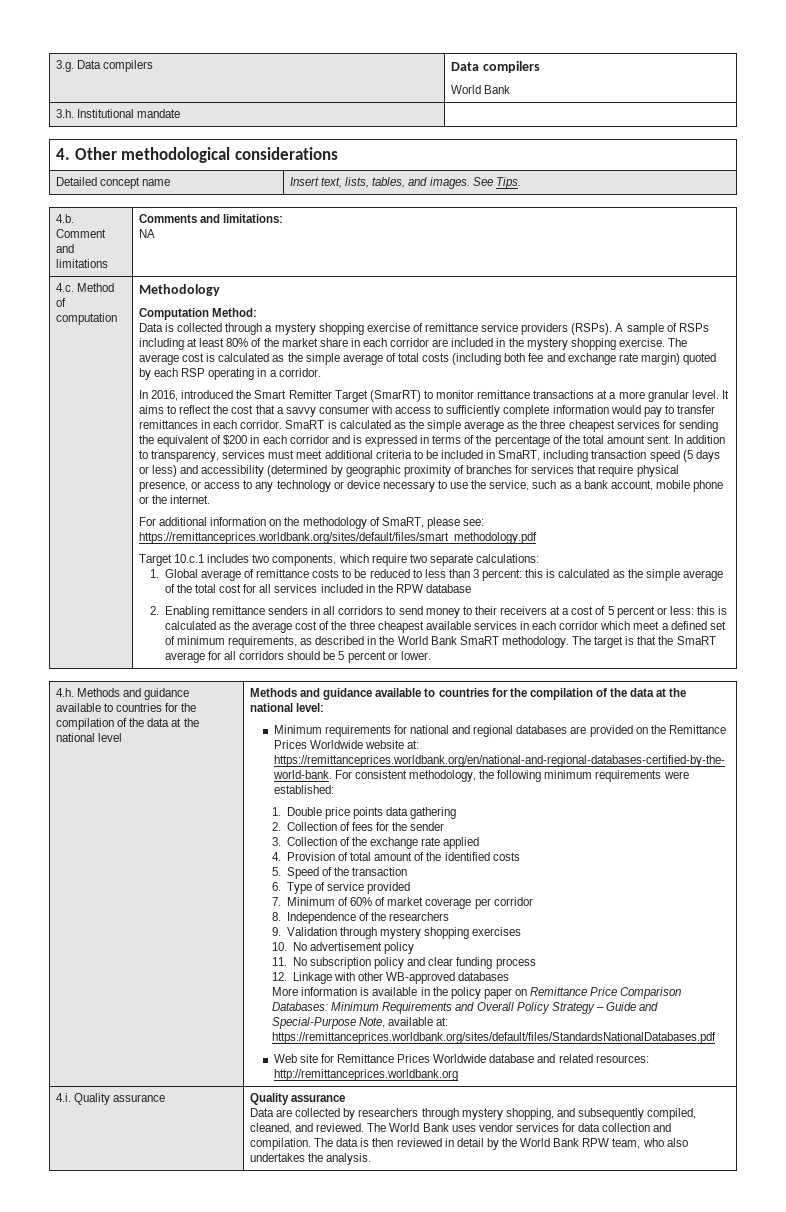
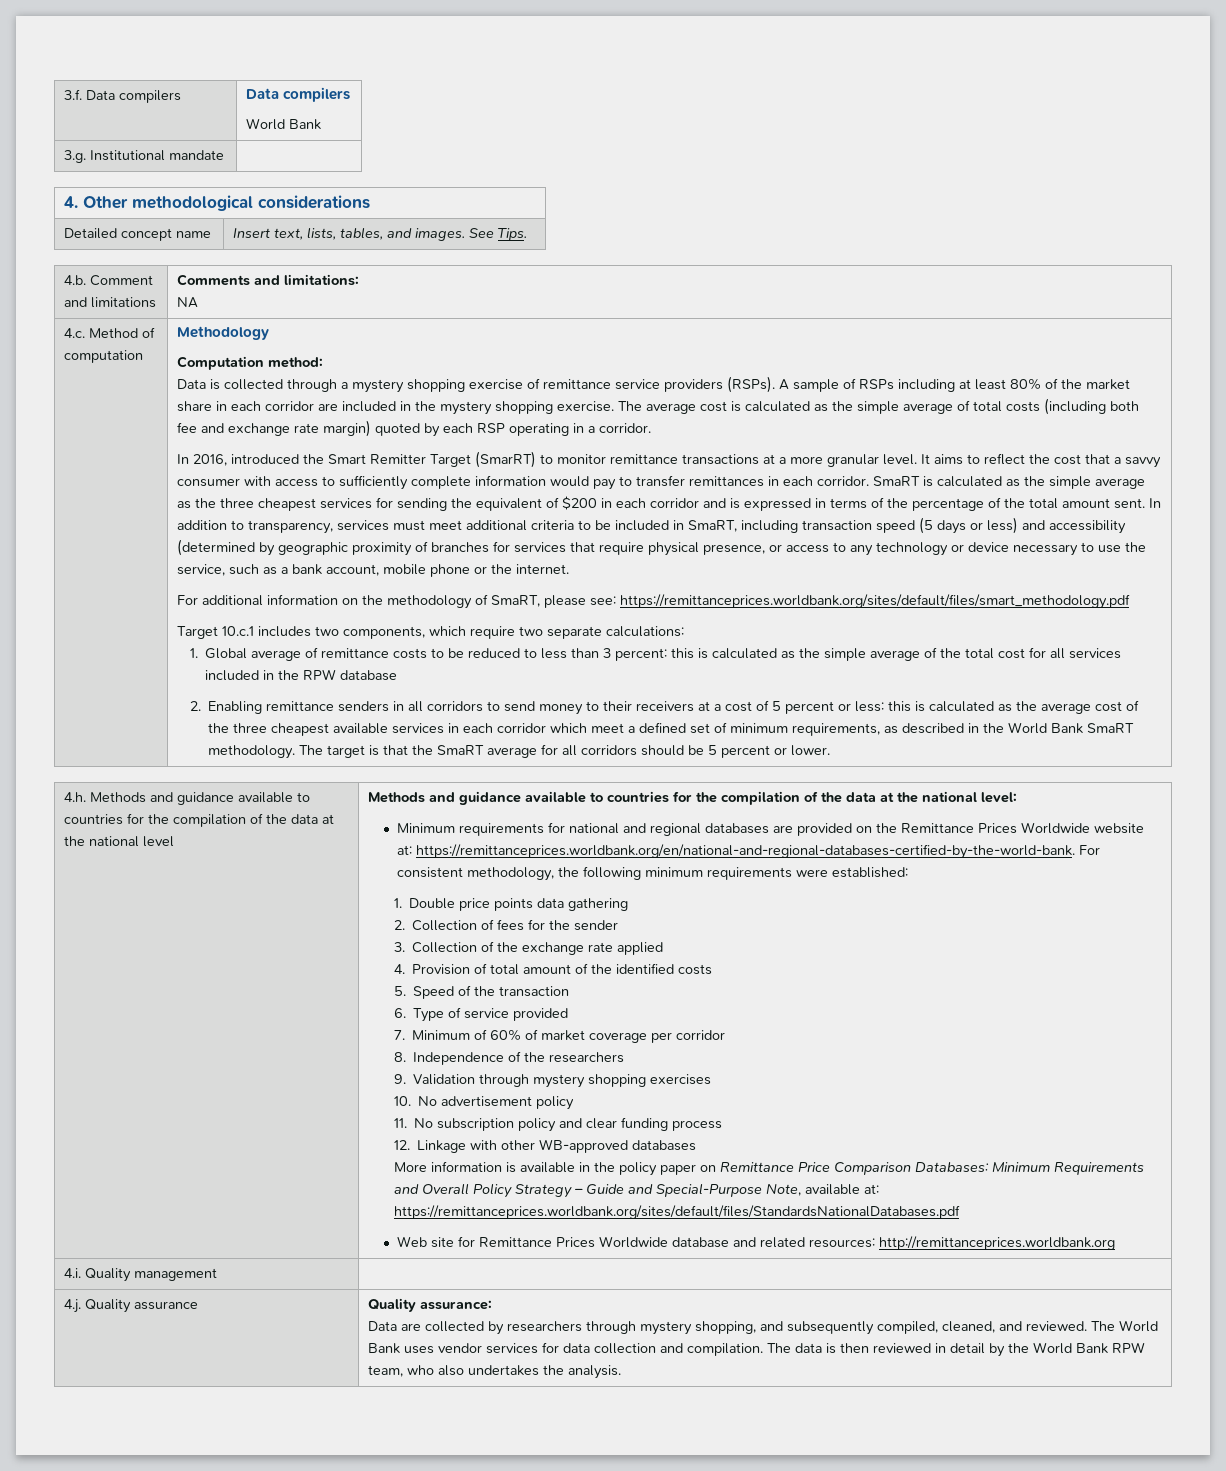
- 3.g. Data compilers | Data compilers
+ 3.f. Data compilers | Data compilers
- 3.h. Institutional mandate |
+ 3.g. Institutional mandate |
- Computation Method:
+ Computation method:
- 4.i. Quality assurance | Quality assurance
+ 4.i. Quality management |
+ 4.j. Quality assurance | Quality assurance:

